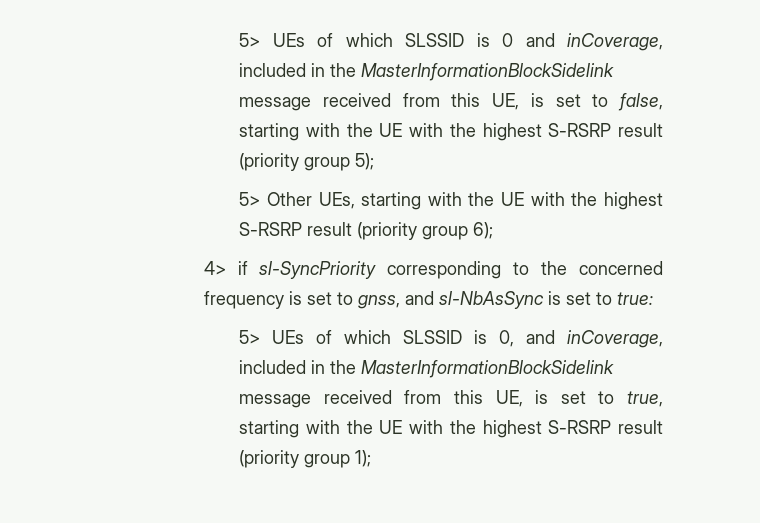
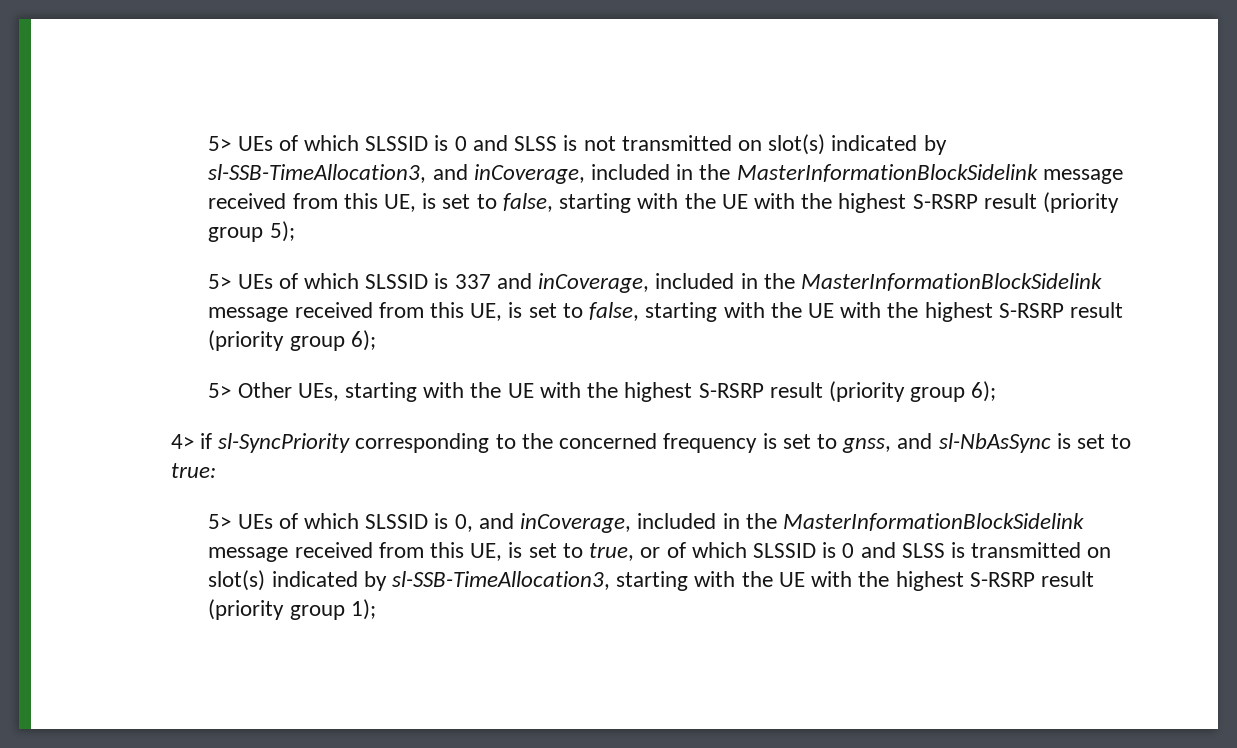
- 5> UEs of which SLSSID is 0 and inCoverage, included in the MasterInformationBlockSidelink message received from this UE, is set to false, starting with the UE with the highest S-RSRP result (priority group 5);
+ 5> UEs of which SLSSID is 0 and SLSS is not transmitted on slot(s) indicated by sl-SSB-TimeAllocation3, and inCoverage, included in the MasterInformationBlockSidelink message received from this UE, is set to false, starting with the UE with the highest S-RSRP result (priority group 5);
+ 5> UEs of which SLSSID is 337 and inCoverage, included in the MasterInformationBlockSidelink message received from this UE, is set to false, starting with the UE with the highest S-RSRP result (priority group 6);
- 5> UEs of which SLSSID is 0, and inCoverage, included in the MasterInformationBlockSidelink message received from this UE, is set to true, starting with the UE with the highest S-RSRP result (priority group 1);
+ 5> UEs of which SLSSID is 0, and inCoverage, included in the MasterInformationBlockSidelink message received from this UE, is set to true, or of which SLSSID is 0 and SLSS is transmitted on slot(s) indicated by sl-SSB-TimeAllocation3, starting with the UE with the highest S-RSRP result (priority group 1);

